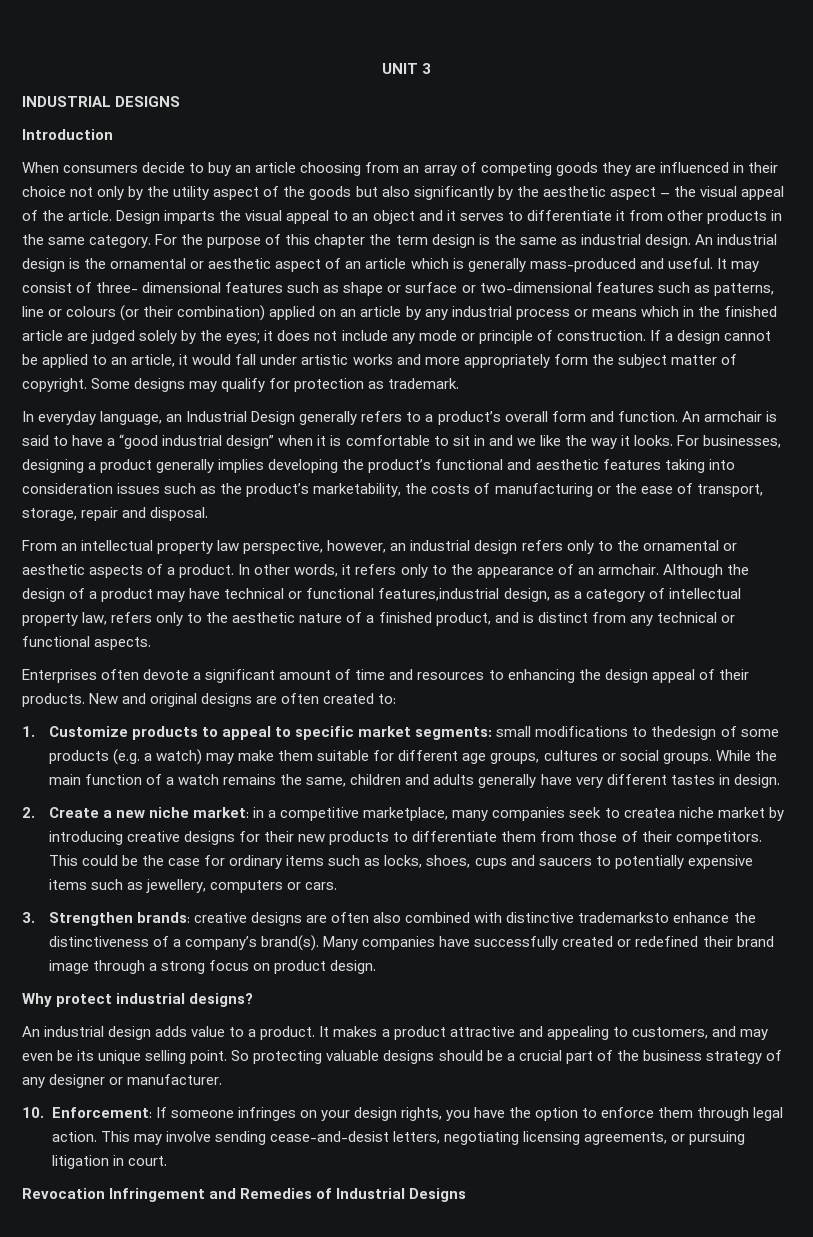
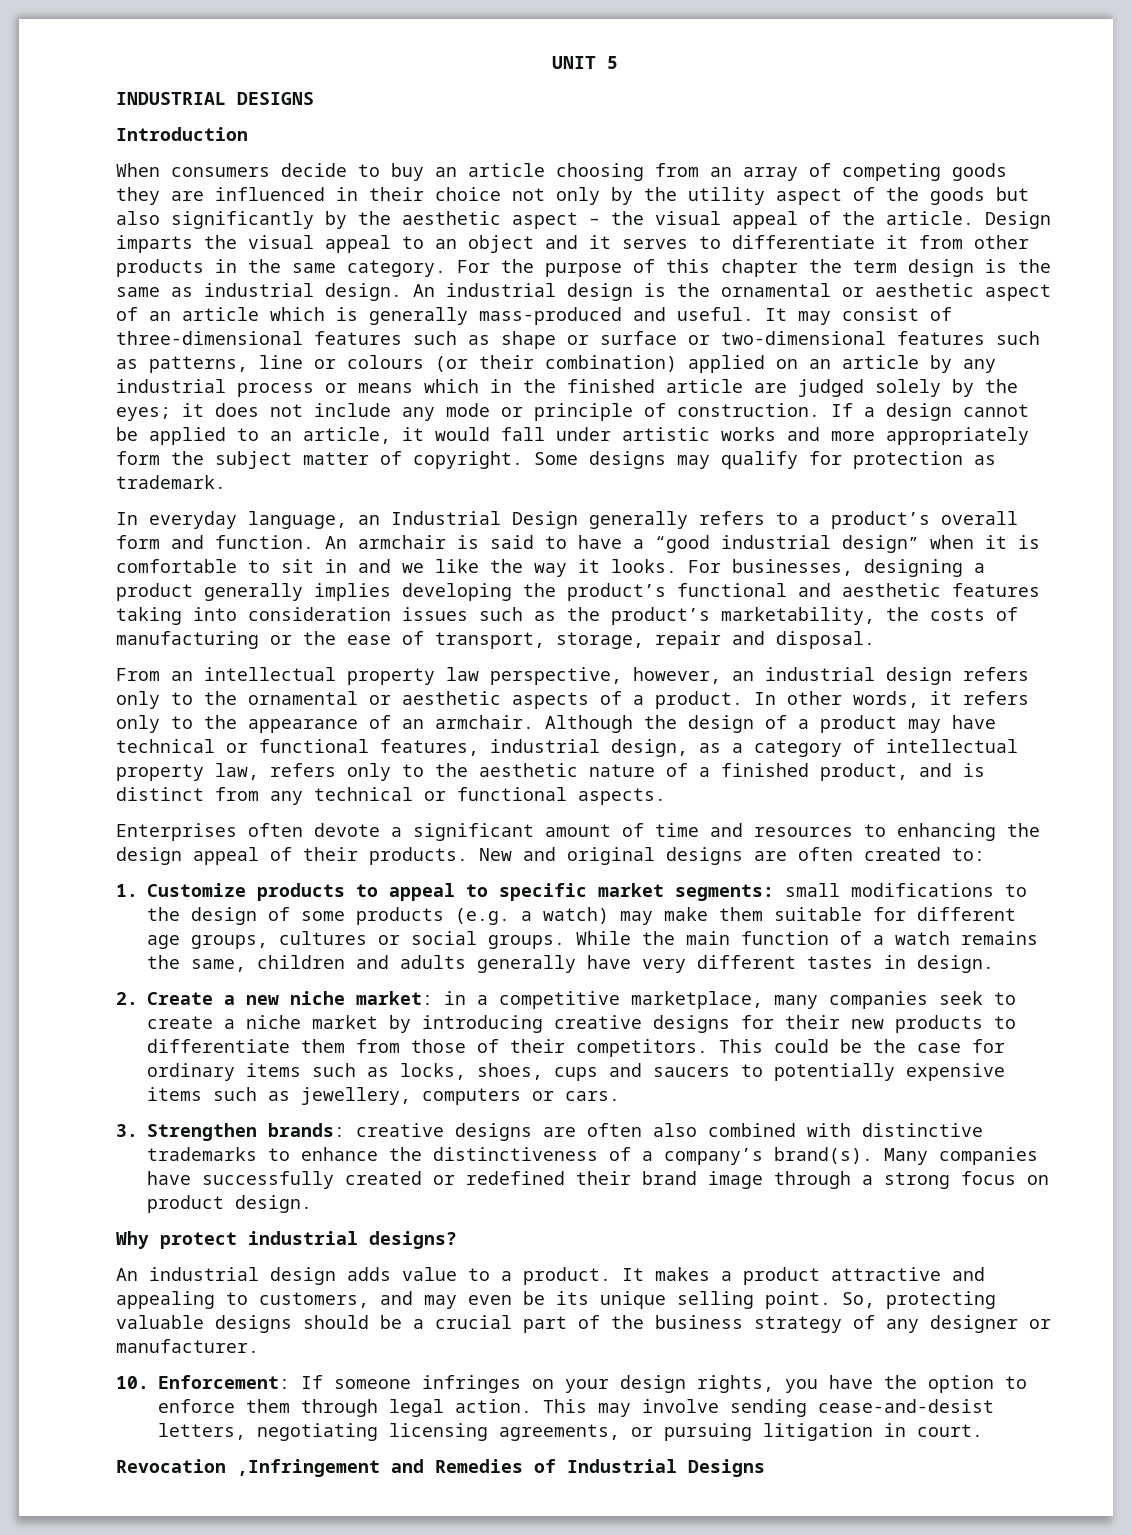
- UNIT 3
+ UNIT 5
- It may consist of three- dimensional features such as shape or surface or two-dimensional features such as patterns, line or colours (or their combination) applied on an article by any industrial process or means which in the finished article are judged solely by the eyes; it does not include any mode or principle of construction.
+ It may consist of three-dimensional features such as shape or surface or two-dimensional features such as patterns, line or colours (or their combination) applied on an article by any industrial process or means which in the finished article are judged solely by the eyes; it does not include any mode or principle of construction.
- Although the design of a product may have technical or functional features,industrial design, as a category of intellectual property law, refers only to the aesthetic nature of a finished product, and is distinct from any technical or functional aspects.
+ Although the design of a product may have technical or functional features, industrial design, as a category of intellectual property law, refers only to the aesthetic nature of a finished product, and is distinct from any technical or functional aspects.
- 1. Customize products to appeal to specific market segments: small modifications to thedesign of some products (e.g. a watch) may make them suitable for different age groups, cultures or social groups.
+ 1. Customize products to appeal to specific market segments: small modifications to the design of some products (e.g. a watch) may make them suitable for different age groups, cultures or social groups.
- 2. Create a new niche market: in a competitive marketplace, many companies seek to createa niche market by introducing creative designs for their new products to differentiate them from those of their competitors.
+ 2. Create a new niche market: in a competitive marketplace, many companies seek to create a niche market by introducing creative designs for their new products to differentiate them from those of their competitors.
- 3. Strengthen brands: creative designs are often also combined with distinctive trademarksto enhance the distinctiveness of a company’s brand(s).
+ 3. Strengthen brands: creative designs are often also combined with distinctive trademarks to enhance the distinctiveness of a company’s brand(s).
- So protecting valuable designs should be a crucial part of the business strategy of any designer or manufacturer.
+ So, protecting valuable designs should be a crucial part of the business strategy of any designer or manufacturer.
- Revocation Infringement and Remedies of Industrial Designs
+ Revocation ,Infringement and Remedies of Industrial Designs

